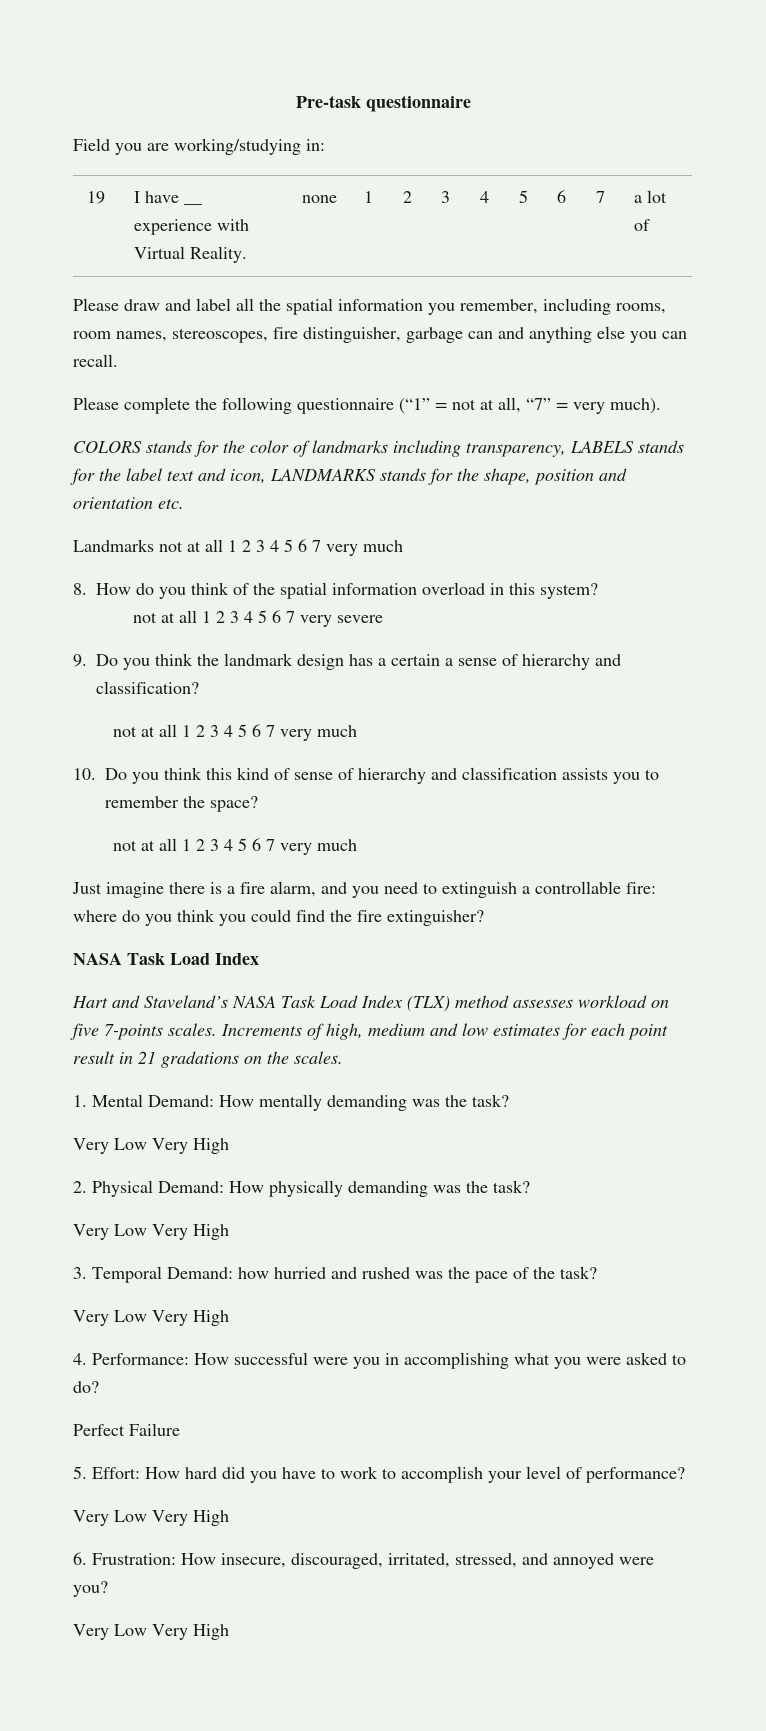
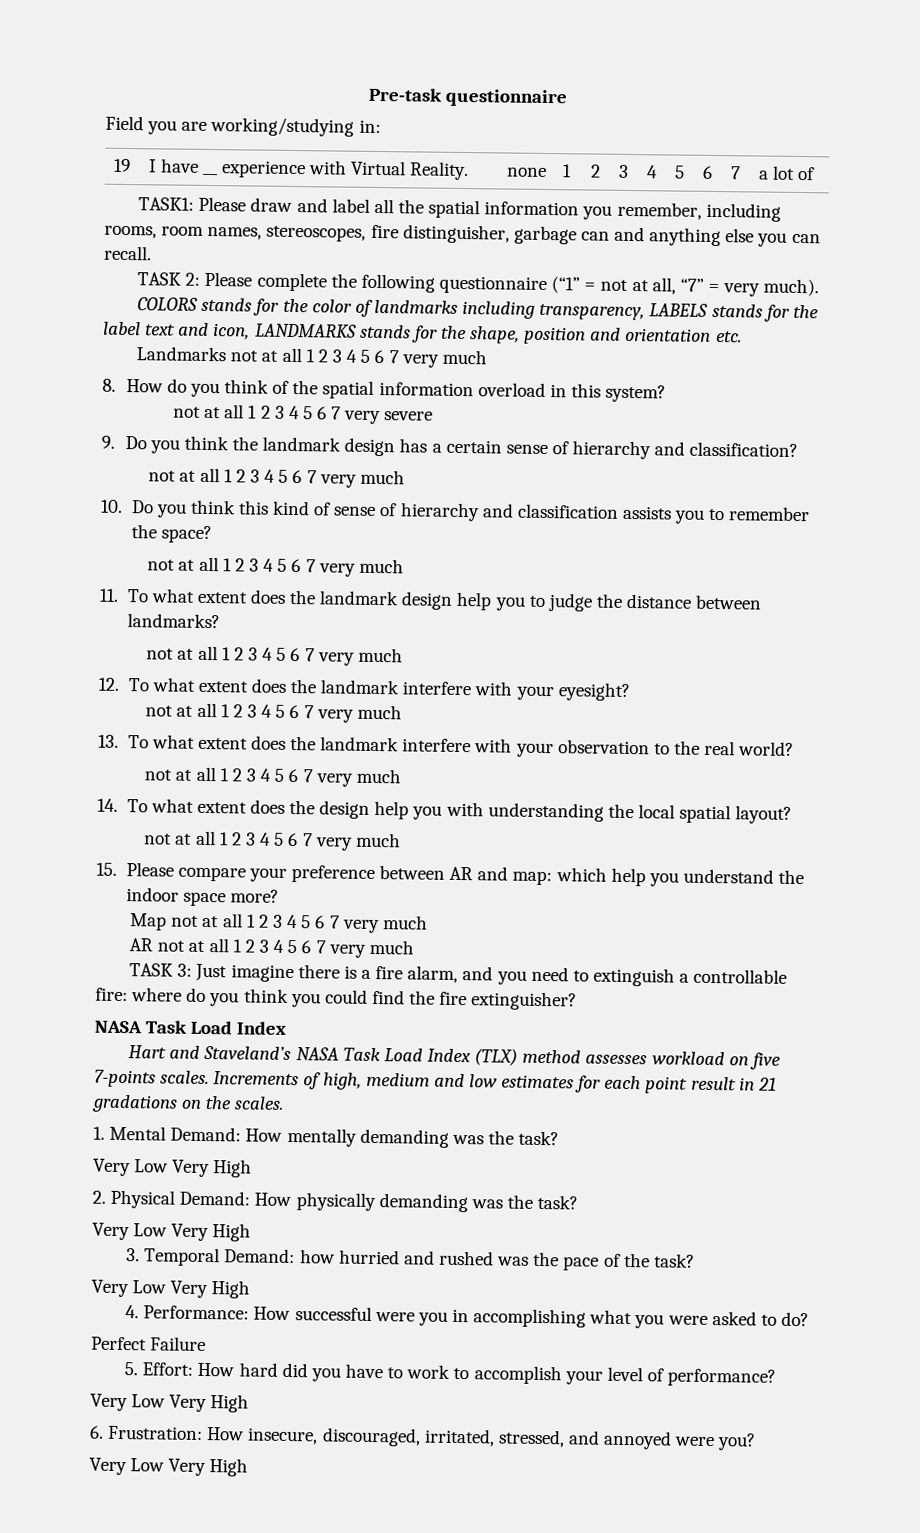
- Please draw and label all the spatial information you remember, including rooms, room names, stereoscopes, fire distinguisher, garbage can and anything else you can recall.
+ TASK1: Please draw and label all the spatial information you remember, including rooms, room names, stereoscopes, fire distinguisher, garbage can and anything else you can recall.
- Please complete the following questionnaire (“1” = not at all, “7” = very much).
+ TASK 2: Please complete the following questionnaire (“1” = not at all, “7” = very much).
- 9. Do you think the landmark design has a certain a sense of hierarchy and classification?
+ 9. Do you think the landmark design has a certain sense of hierarchy and classification?
- Just imagine there is a fire alarm, and you need to extinguish a controllable fire: where do you think you could find the fire extinguisher?
+ 11. To what extent does the landmark design help you to judge the distance between landmarks?
+ not at all 1 2 3 4 5 6 7 very much
+ 12. To what extent does the landmark interfere with your eyesight?
+ not at all 1 2 3 4 5 6 7 very much
+ 13. To what extent does the landmark interfere with your observation to the real world?
+ not at all 1 2 3 4 5 6 7 very much
+ 14. To what extent does the design help you with understanding the local spatial layout?
+ not at all 1 2 3 4 5 6 7 very much
+ 15. Please compare your preference between AR and map: which help you understand the indoor space more?
+ Map not at all 1 2 3 4 5 6 7 very much
+ AR not at all 1 2 3 4 5 6 7 very much
+ TASK 3: Just imagine there is a fire alarm, and you need to extinguish a controllable fire: where do you think you could find the fire extinguisher?

